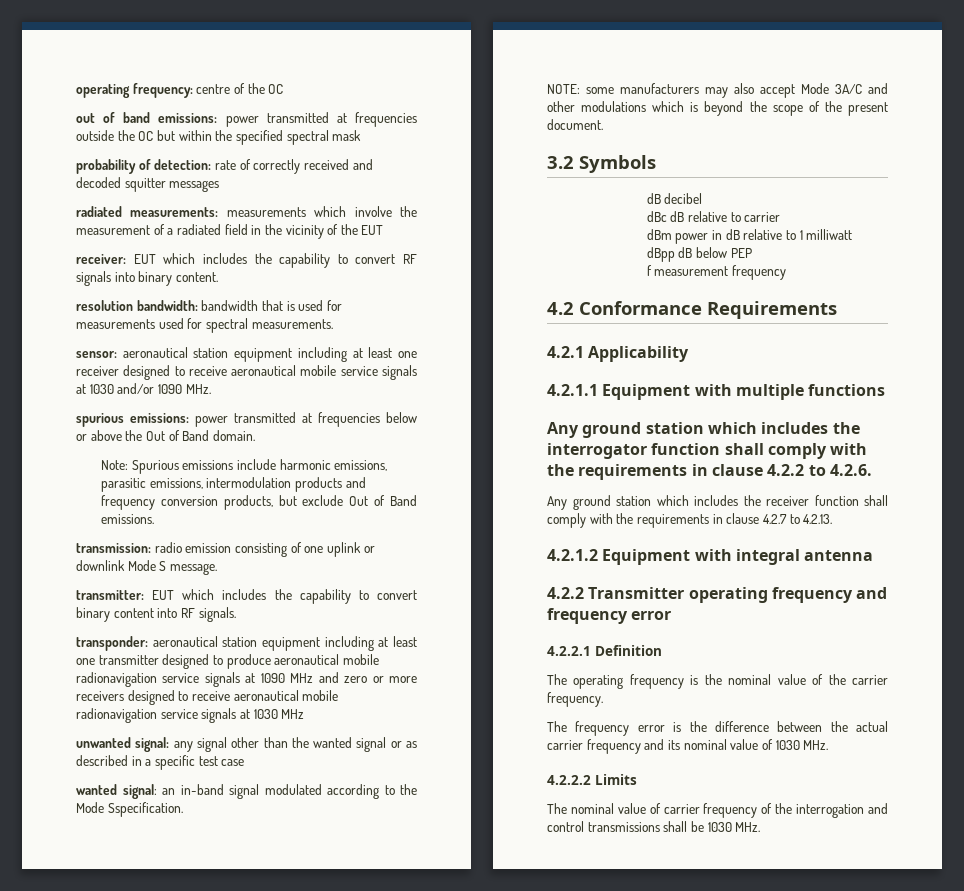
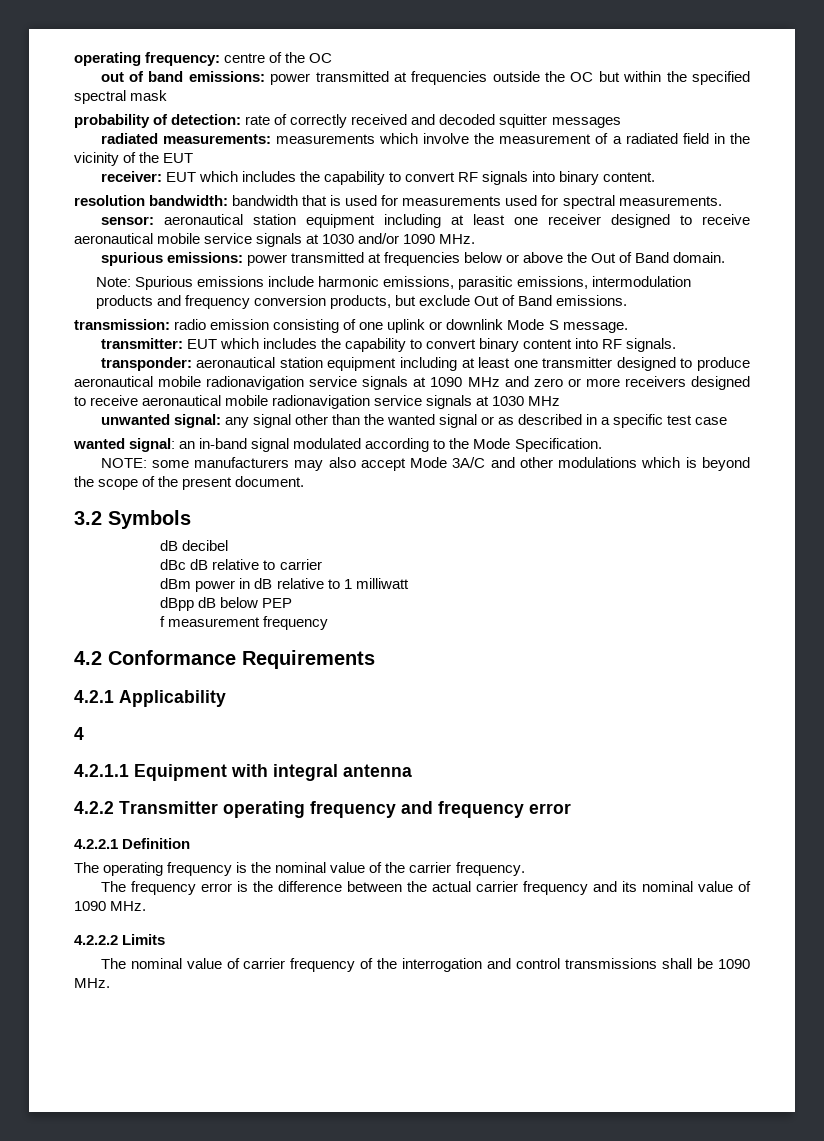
- wanted signal: an in-band signal modulated according to the Mode Sspecification.
+ wanted signal: an in-band signal modulated according to the Mode Specification.
+ 4
- 4.2.1.1 Equipment with multiple functions
- Any ground station which includes the interrogator function shall comply with the requirements in clause 4.2.2 to 4.2.6.
- Any ground station which includes the receiver function shall comply with the requirements in clause 4.2.7 to 4.2.13.
- 4.2.1.2 Equipment with integral antenna
+ 4.2.1.1 Equipment with integral antenna
- The frequency error is the difference between the actual carrier frequency and its nominal value of 1030 MHz.
+ The frequency error is the difference between the actual carrier frequency and its nominal value of 1090 MHz.
- The nominal value of carrier frequency of the interrogation and control transmissions shall be 1030 MHz.
+ The nominal value of carrier frequency of the interrogation and control transmissions shall be 1090 MHz.

